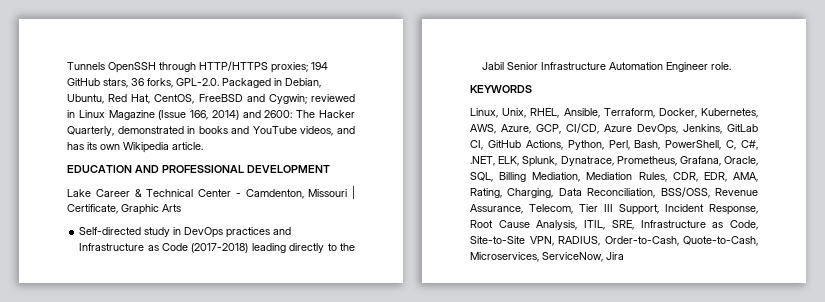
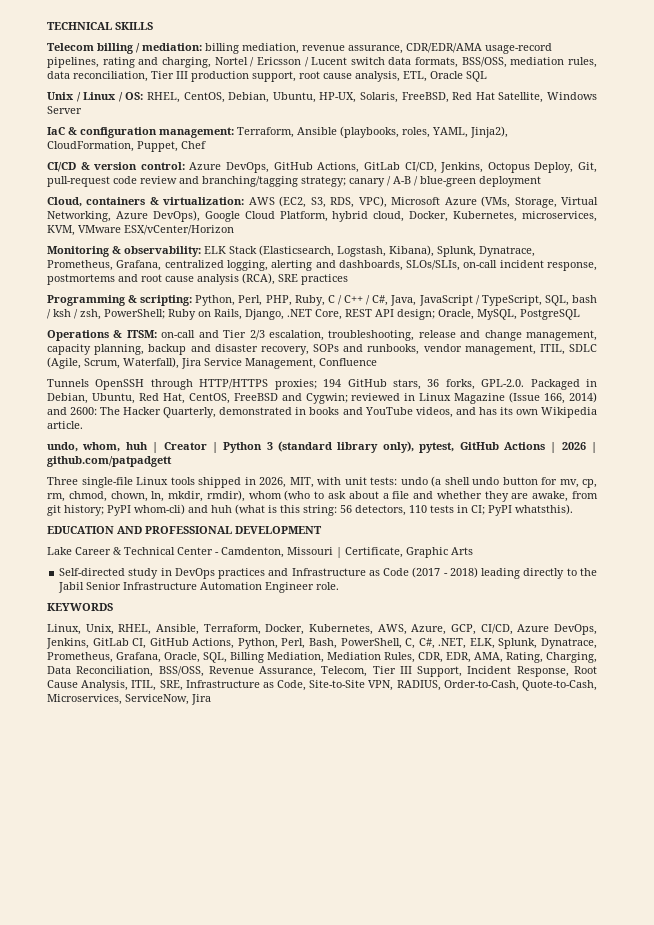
+ TECHNICAL SKILLS
+ Telecom billing / mediation: billing mediation, revenue assurance, CDR/EDR/AMA usage-record pipelines, rating and charging, Nortel / Ericsson / Lucent switch data formats, BSS/OSS, mediation rules, data reconciliation, Tier III production support, root cause analysis, ETL, Oracle SQL
+ Unix / Linux / OS: RHEL, CentOS, Debian, Ubuntu, HP-UX, Solaris, FreeBSD, Red Hat Satellite, Windows Server
+ IaC & configuration management: Terraform, Ansible (playbooks, roles, YAML, Jinja2), CloudFormation, Puppet, Chef
+ CI/CD & version control: Azure DevOps, GitHub Actions, GitLab CI/CD, Jenkins, Octopus Deploy, Git, pull-request code review and branching/tagging strategy; canary / A-B / blue-green deployment
+ Cloud, containers & virtualization: AWS (EC2, S3, RDS, VPC), Microsoft Azure (VMs, Storage, Virtual Networking, Azure DevOps), Google Cloud Platform, hybrid cloud, Docker, Kubernetes, microservices, KVM, VMware ESX/vCenter/Horizon
+ Monitoring & observability: ELK Stack (Elasticsearch, Logstash, Kibana), Splunk, Dynatrace, Prometheus, Grafana, centralized logging, alerting and dashboards, SLOs/SLIs, on-call incident response, postmortems and root cause analysis (RCA), SRE practices
+ Programming & scripting: Python, Perl, PHP, Ruby, C / C++ / C#, Java, JavaScript / TypeScript, SQL, bash / ksh / zsh, PowerShell; Ruby on Rails, Django, .NET Core, REST API design; Oracle, MySQL, PostgreSQL
+ Operations & ITSM: on-call and Tier 2/3 escalation, troubleshooting, release and change management, capacity planning, backup and disaster recovery, SOPs and runbooks, vendor management, ITIL, SDLC (Agile, Scrum, Waterfall), Jira Service Management, Confluence
+ undo, whom, huh | Creator | Python 3 (standard library only), pytest, GitHub Actions | 2026 | github.com/patpadgett
+ Three single-file Linux tools shipped in 2026, MIT, with unit tests: undo (a shell undo button for mv, cp, rm, chmod, chown, ln, mkdir, rmdir), whom (who to ask about a file and whether they are awake, from git history; PyPI whom-cli) and huh (what is this string: 56 detectors, 110 tests in CI; PyPI whatsthis).
- Self-directed study in DevOps practices and Infrastructure as Code (2017-2018) leading directly to the Jabil Senior Infrastructure Automation Engineer role.
+ Self-directed study in DevOps practices and Infrastructure as Code (2017 - 2018) leading directly to the Jabil Senior Infrastructure Automation Engineer role.

